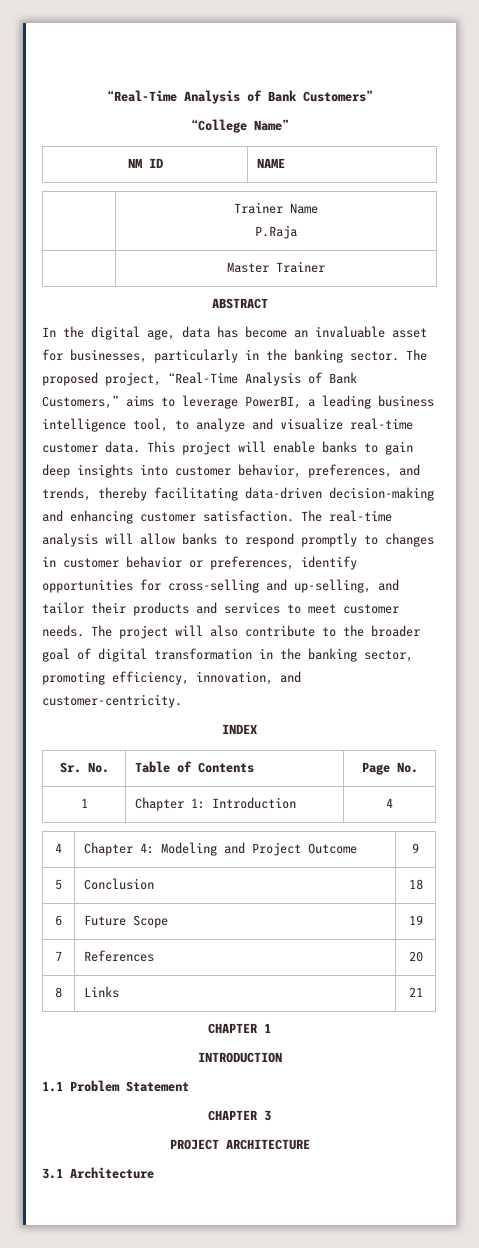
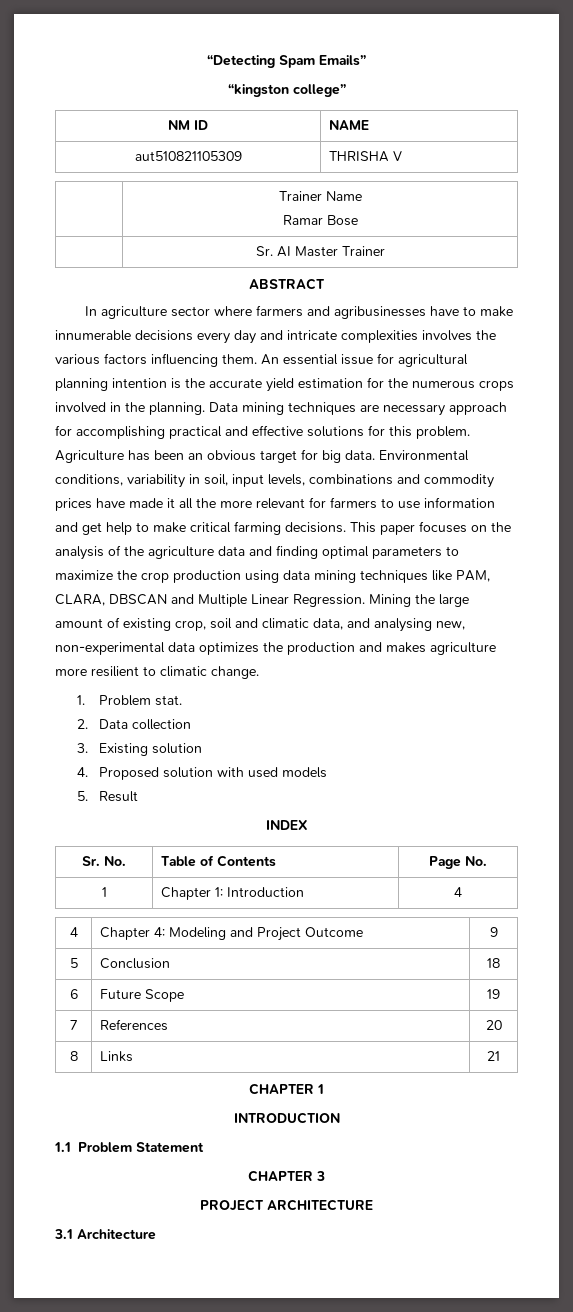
- “Real-Time Analysis of Bank Customers”
- “College Name”
+ “Detecting Spam Emails”
+ “kingston college”
+ aut510821105309 | THRISHA V
  | Trainer Name
- P.Raja
- | Master Trainer
+ Ramar Bose
+ | Sr. AI Master Trainer
- In the digital age, data has become an invaluable asset for businesses, particularly in the banking sector. The proposed project, “Real-Time Analysis of Bank Customers,” aims to leverage PowerBI, a leading business intelligence tool, to analyze and visualize real-time customer data. This project will enable banks to gain deep insights into customer behavior, preferences, and trends, thereby facilitating data-driven decision-making and enhancing customer satisfaction. The real-time analysis will allow banks to respond promptly to changes in customer behavior or preferences, identify opportunities for cross-selling and up-selling, and tailor their products and services to meet customer needs. The project will also contribute to the broader goal of digital transformation in the banking sector, promoting efficiency, innovation, and customer-centricity.
+ In agriculture sector where farmers and agribusinesses have to make innumerable decisions every day and intricate complexities involves the various factors influencing them. An essential issue for agricultural planning intention is the accurate yield estimation for the numerous crops involved in the planning. Data mining techniques are necessary approach for accomplishing practical and effective solutions for this problem. Agriculture has been an obvious target for big data. Environmental conditions, variability in soil, input levels, combinations and commodity prices have made it all the more relevant for farmers to use information and get help to make critical farming decisions. This paper focuses on the analysis of the agriculture data and finding optimal parameters to maximize the crop production using data mining techniques like PAM, CLARA, DBSCAN and Multiple Linear Regression. Mining the large amount of existing crop, soil and climatic data, and analysing new, non-experimental data optimizes the production and makes agriculture more resilient to climatic change.
+ 1. Problem stat.
+ 2. Data collection
+ 3. Existing solution
+ 4. Proposed solution with used models
+ 5. Result

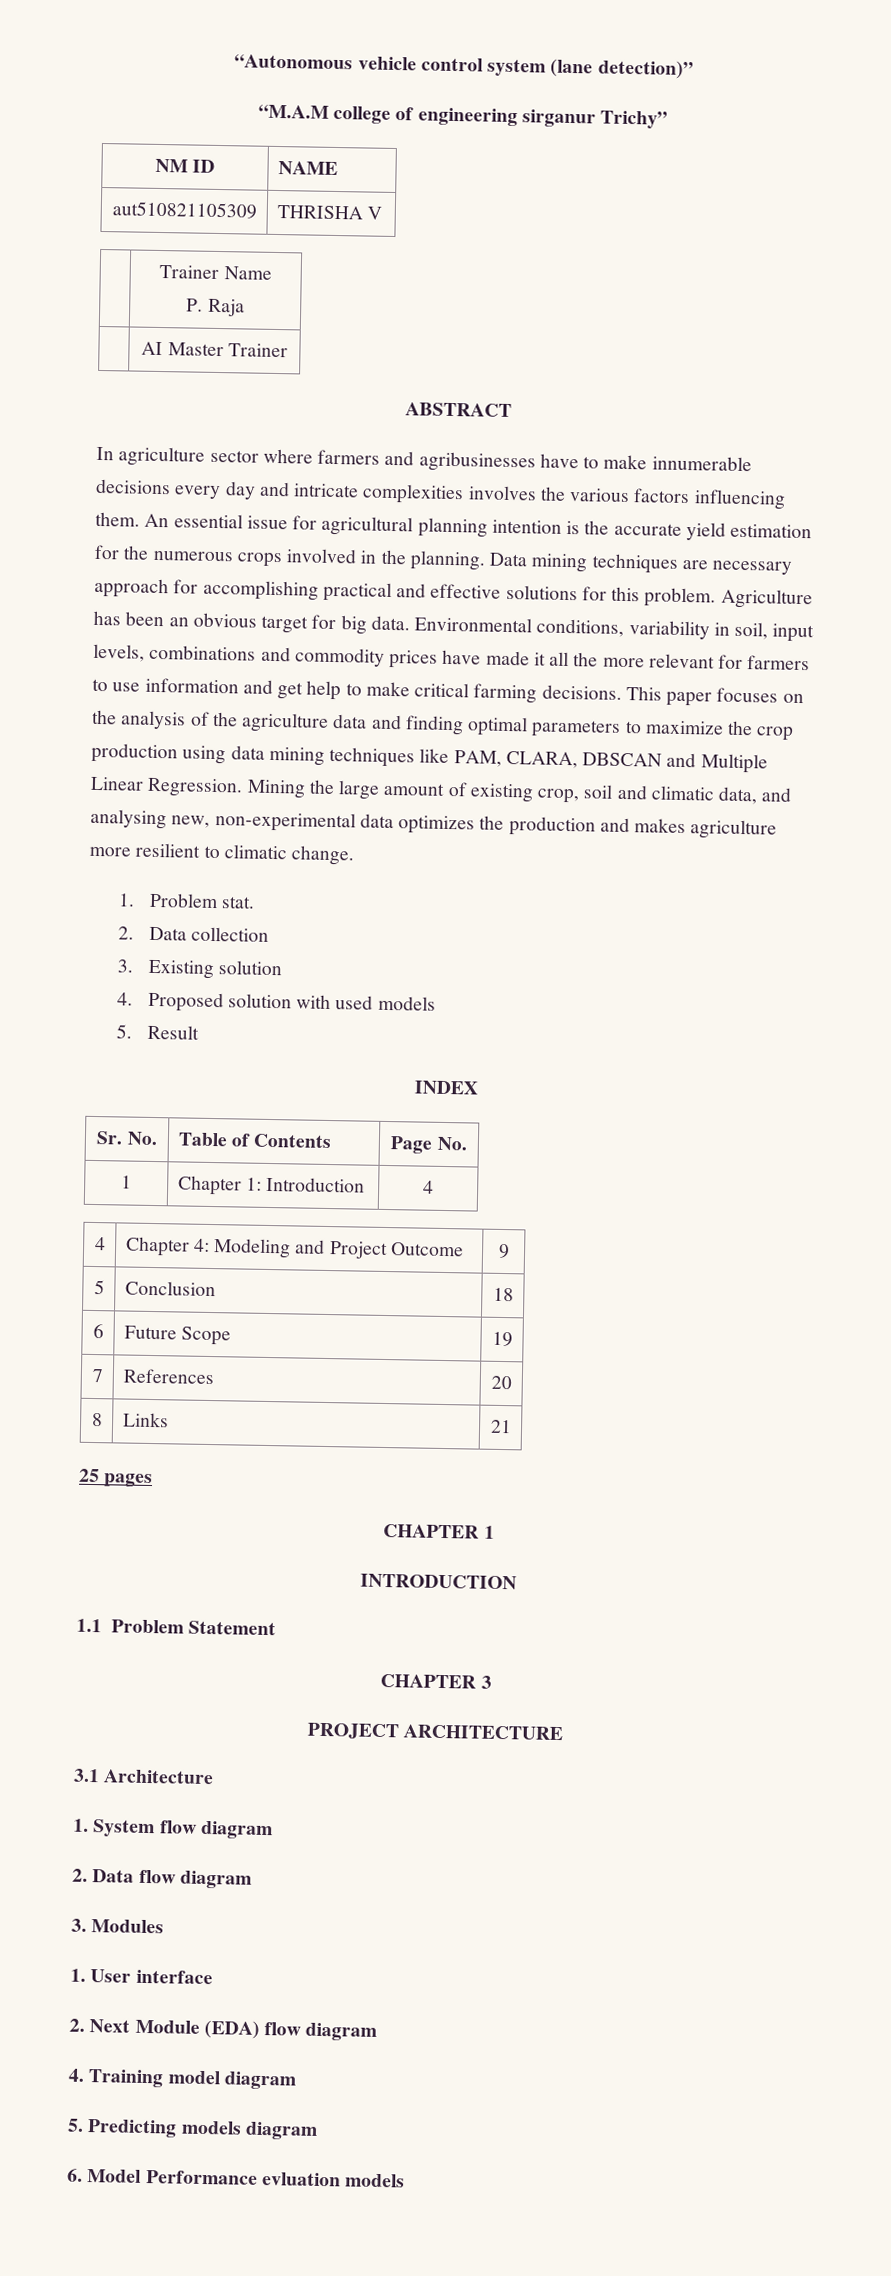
- “Detecting Spam Emails”
- “kingston college”
+ “Autonomous vehicle control system (lane detection)”
+ “M.A.M college of engineering sirganur Trichy”
  | Trainer Name
- Ramar Bose
- | Sr. AI Master Trainer
+ P. Raja
+ | AI Master Trainer
+ 25 pages
+ 1. System flow diagram
+ 2. Data flow diagram
+ 3. Modules
+ 1. User interface
+ 2. Next Module (EDA) flow diagram
+ 4. Training model diagram
+ 5. Predicting models diagram
+ 6. Model Performance evluation models

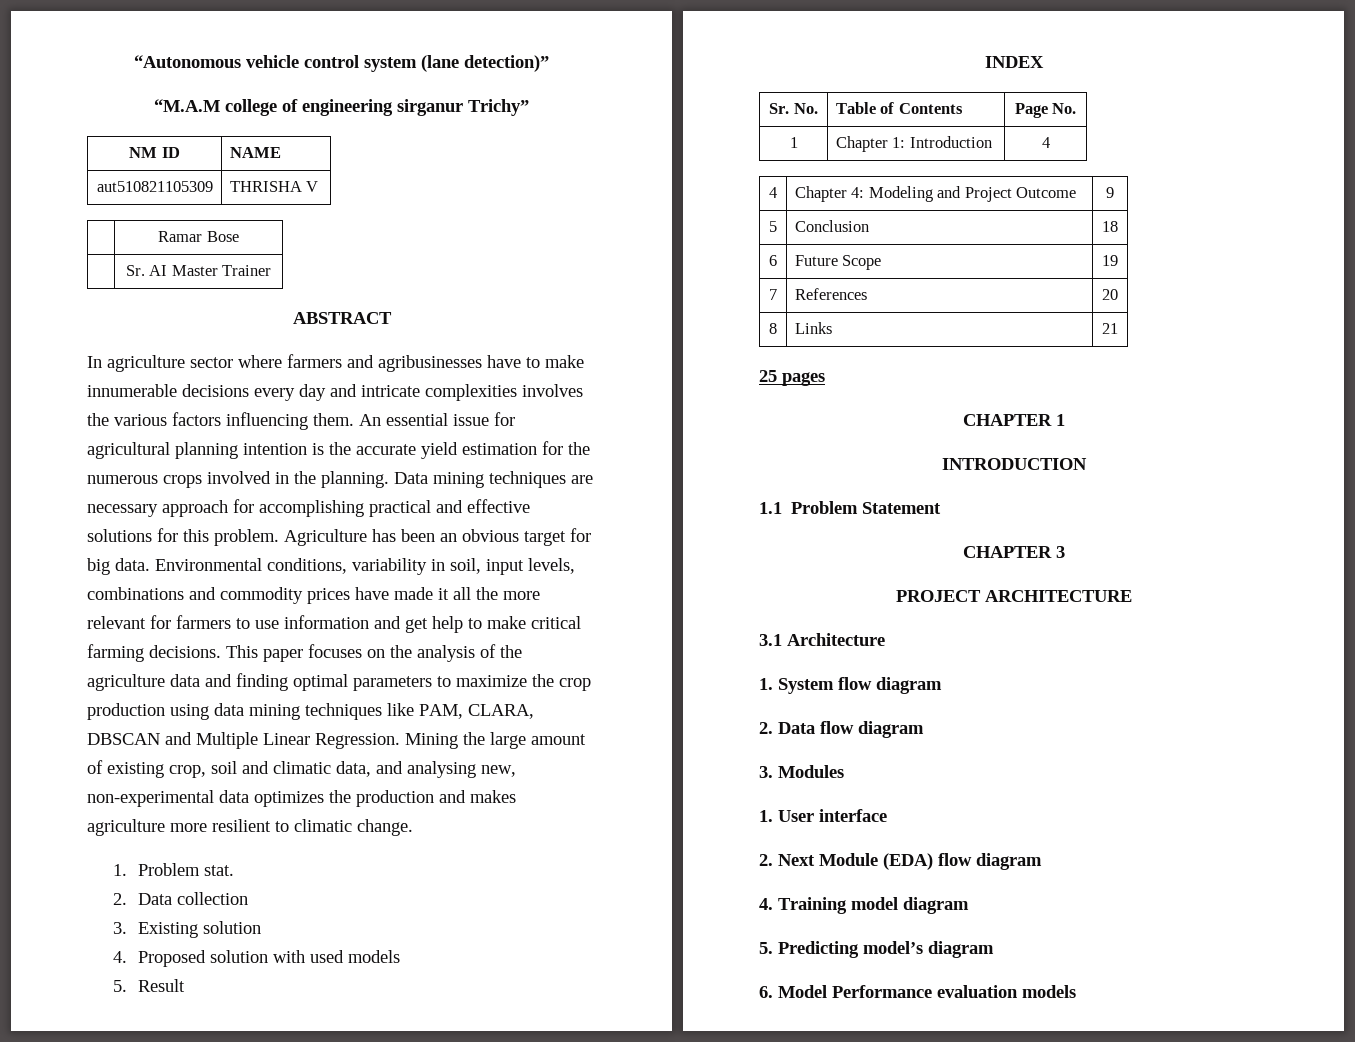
- | Trainer Name
- P. Raja
- | AI Master Trainer
+ | Ramar Bose
+ | Sr. AI Master Trainer
- 5. Predicting models diagram
+ 5. Predicting model’s diagram
- 6. Model Performance evluation models
+ 6. Model Performance evaluation models

